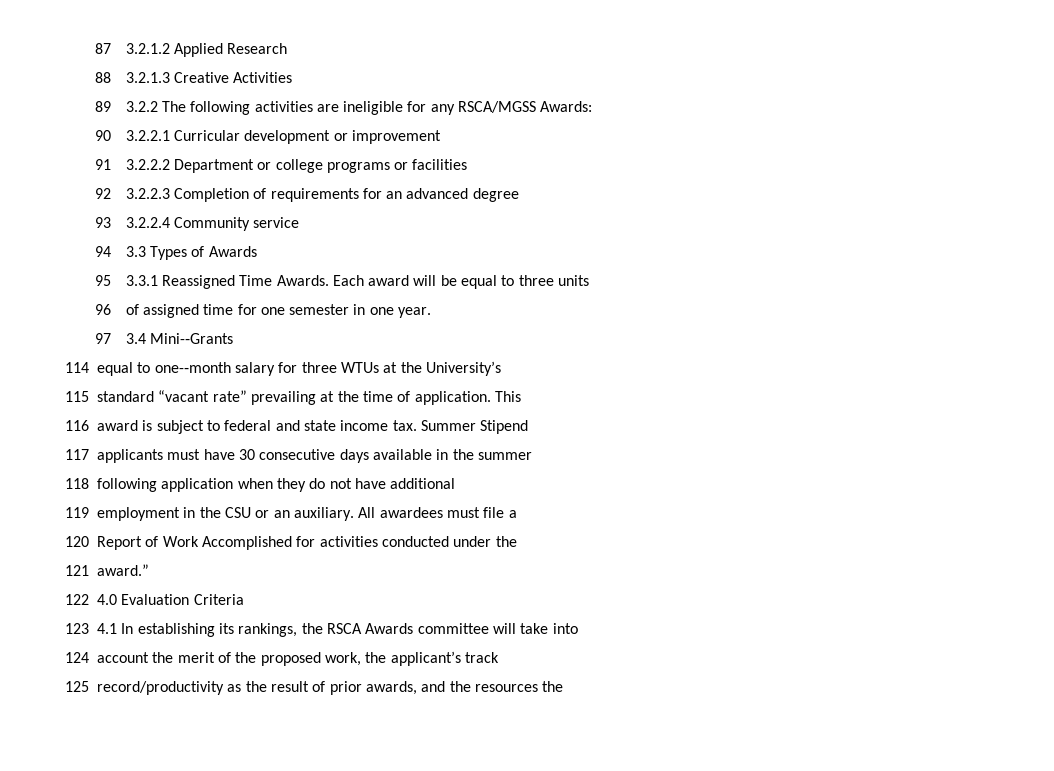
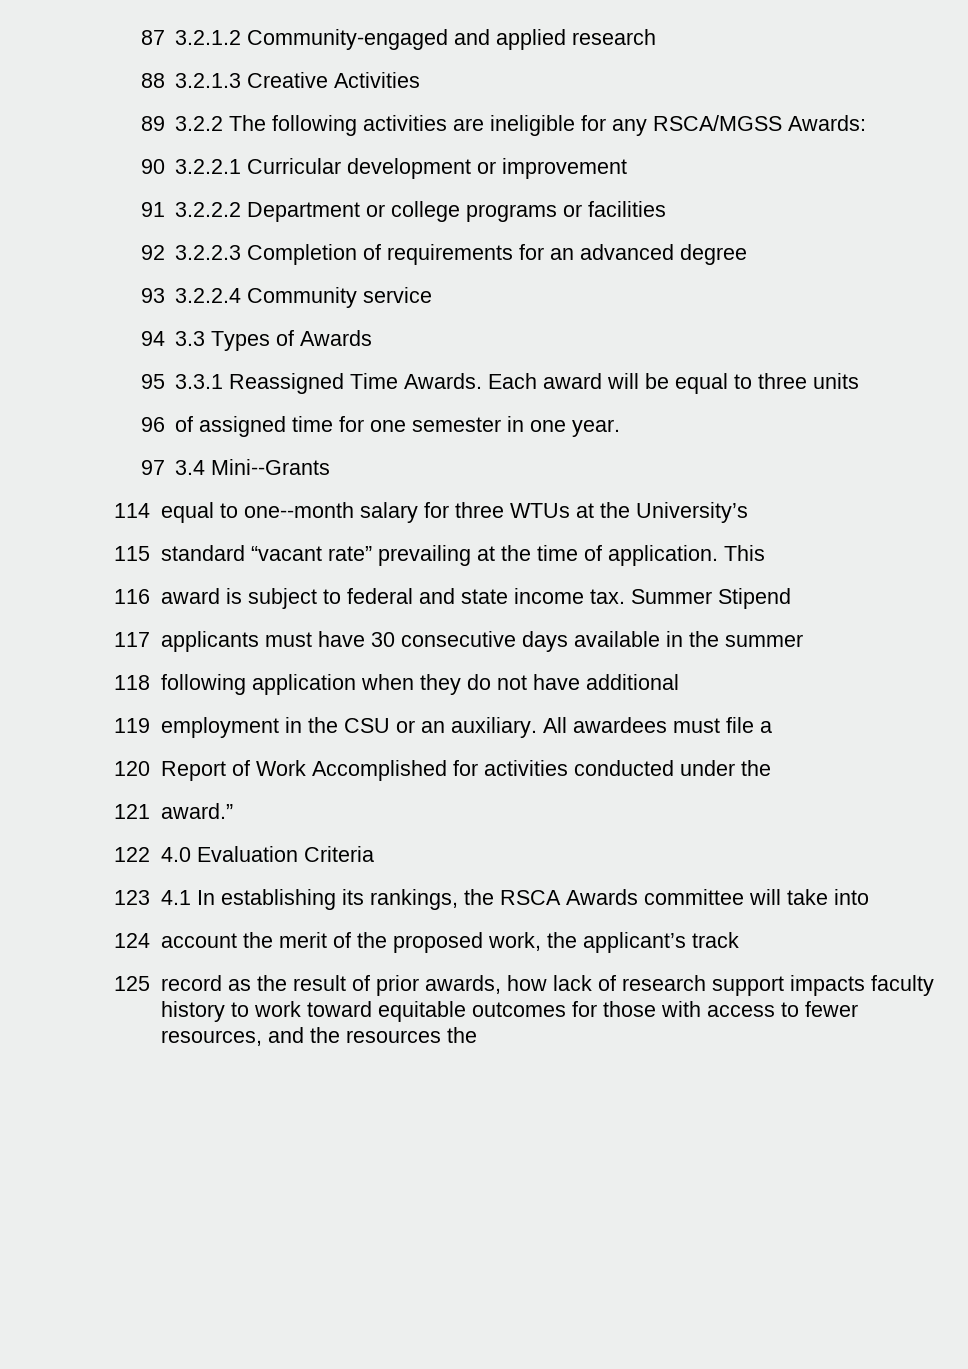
- 87 3.2.1.2 Applied Research
+ 87 3.2.1.2 Community-engaged and applied research
- 125 record/productivity as the result of prior awards, and the resources the
+ 125 record as the result of prior awards, how lack of research support impacts faculty history to work toward equitable outcomes for those with access to fewer resources, and the resources the

